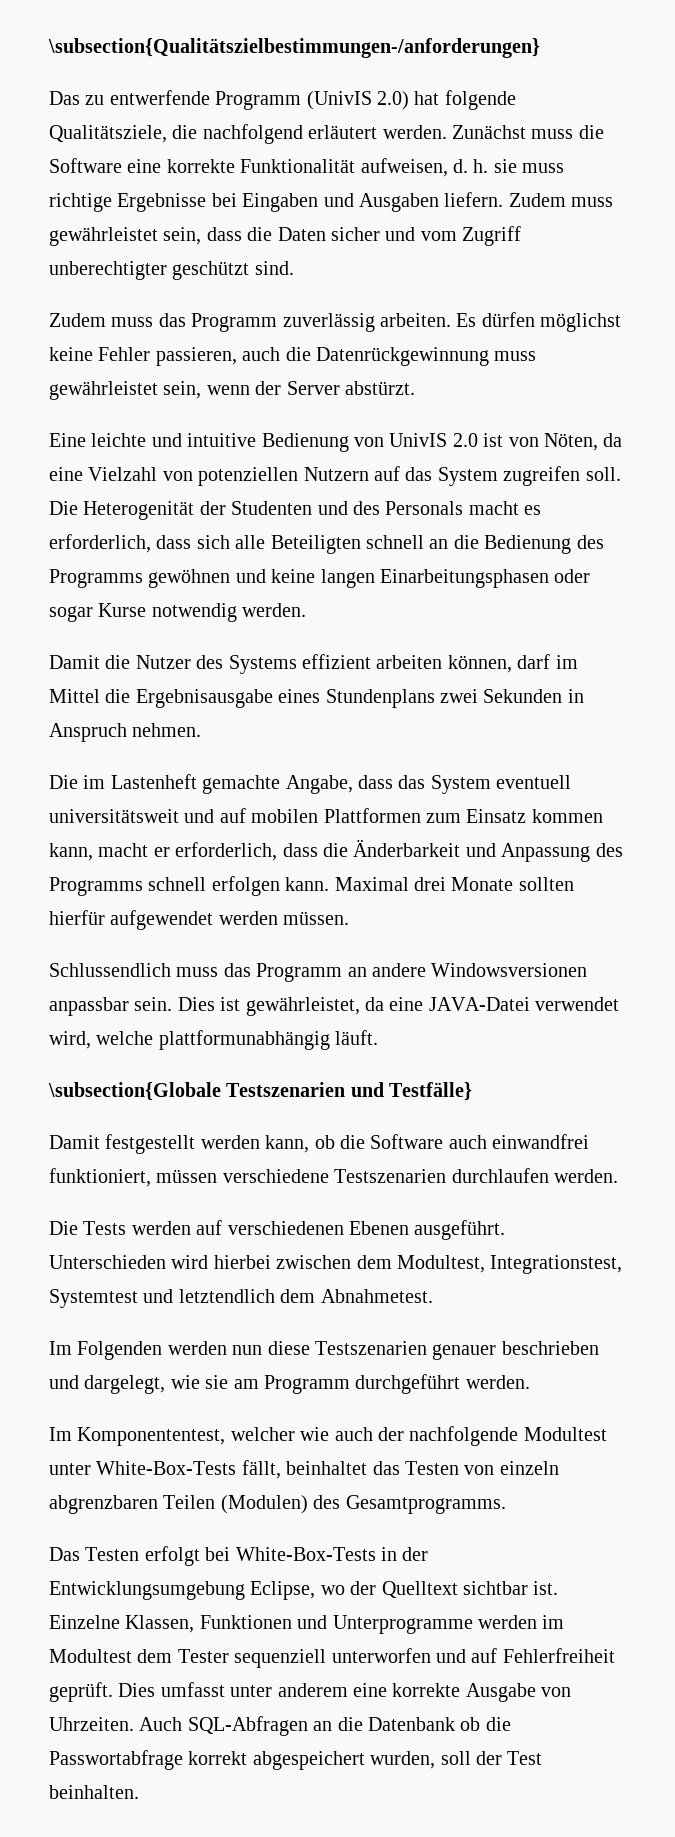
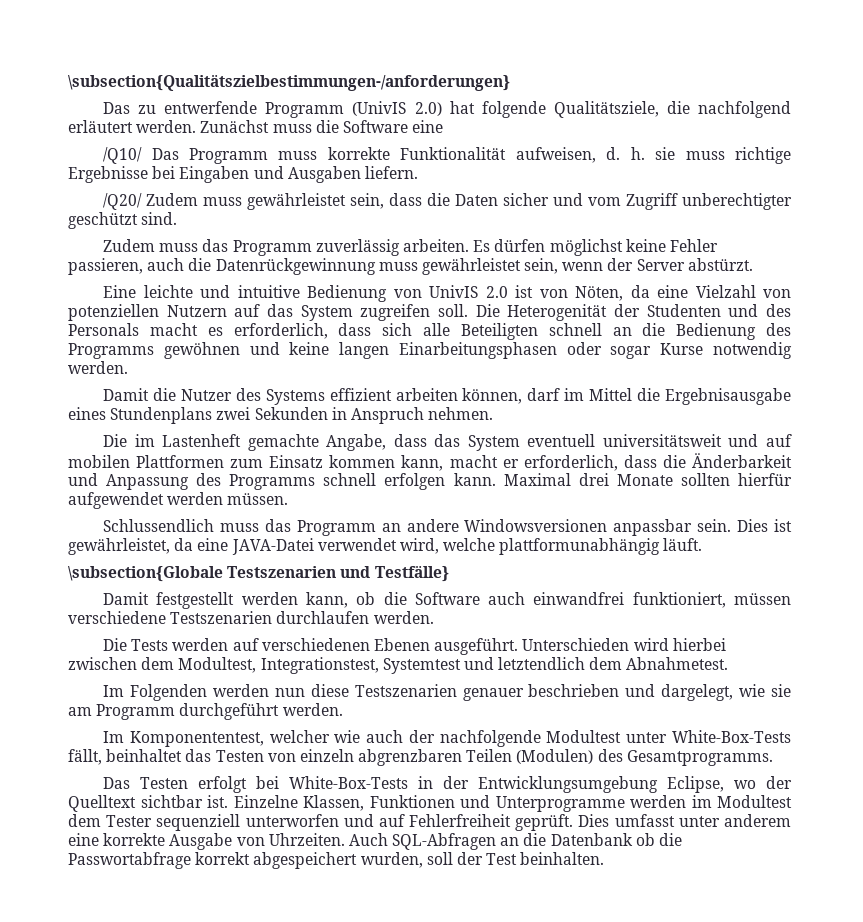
- Zunächst muss die Software eine korrekte Funktionalität aufweisen, d. h. sie muss richtige Ergebnisse bei Eingaben und Ausgaben liefern. Zudem muss gewährleistet sein, dass die Daten sicher und vom Zugriff unberechtigter geschützt sind.
+ Zunächst muss die Software eine
+ /Q10/ Das Programm muss korrekte Funktionalität aufweisen, d. h. sie muss richtige Ergebnisse bei Eingaben und Ausgaben liefern.
+ /Q20/ Zudem muss gewährleistet sein, dass die Daten sicher und vom Zugriff unberechtigter geschützt sind.

